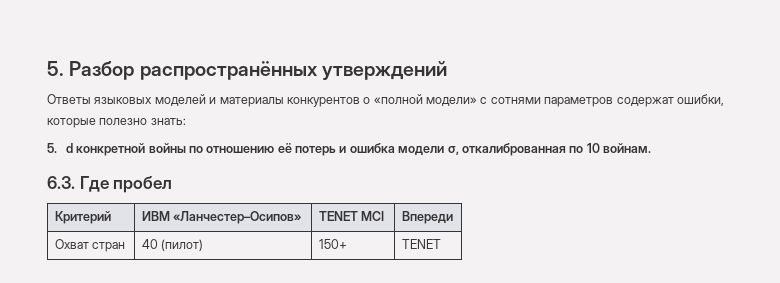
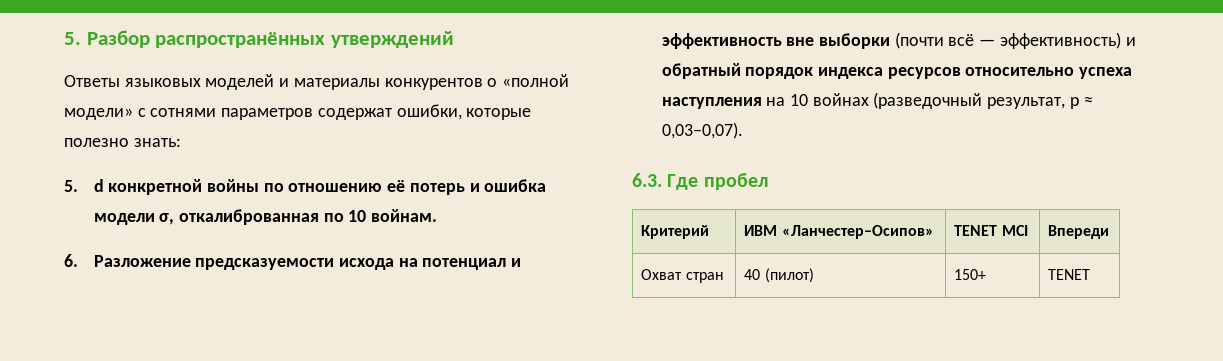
+ 6. Разложение предсказуемости исхода на потенциал и эффективность вне выборки (почти всё — эффективность) и обратный порядок индекса ресурсов относительно успеха наступления на 10 войнах (разведочный результат, p ≈ 0,03–0,07).

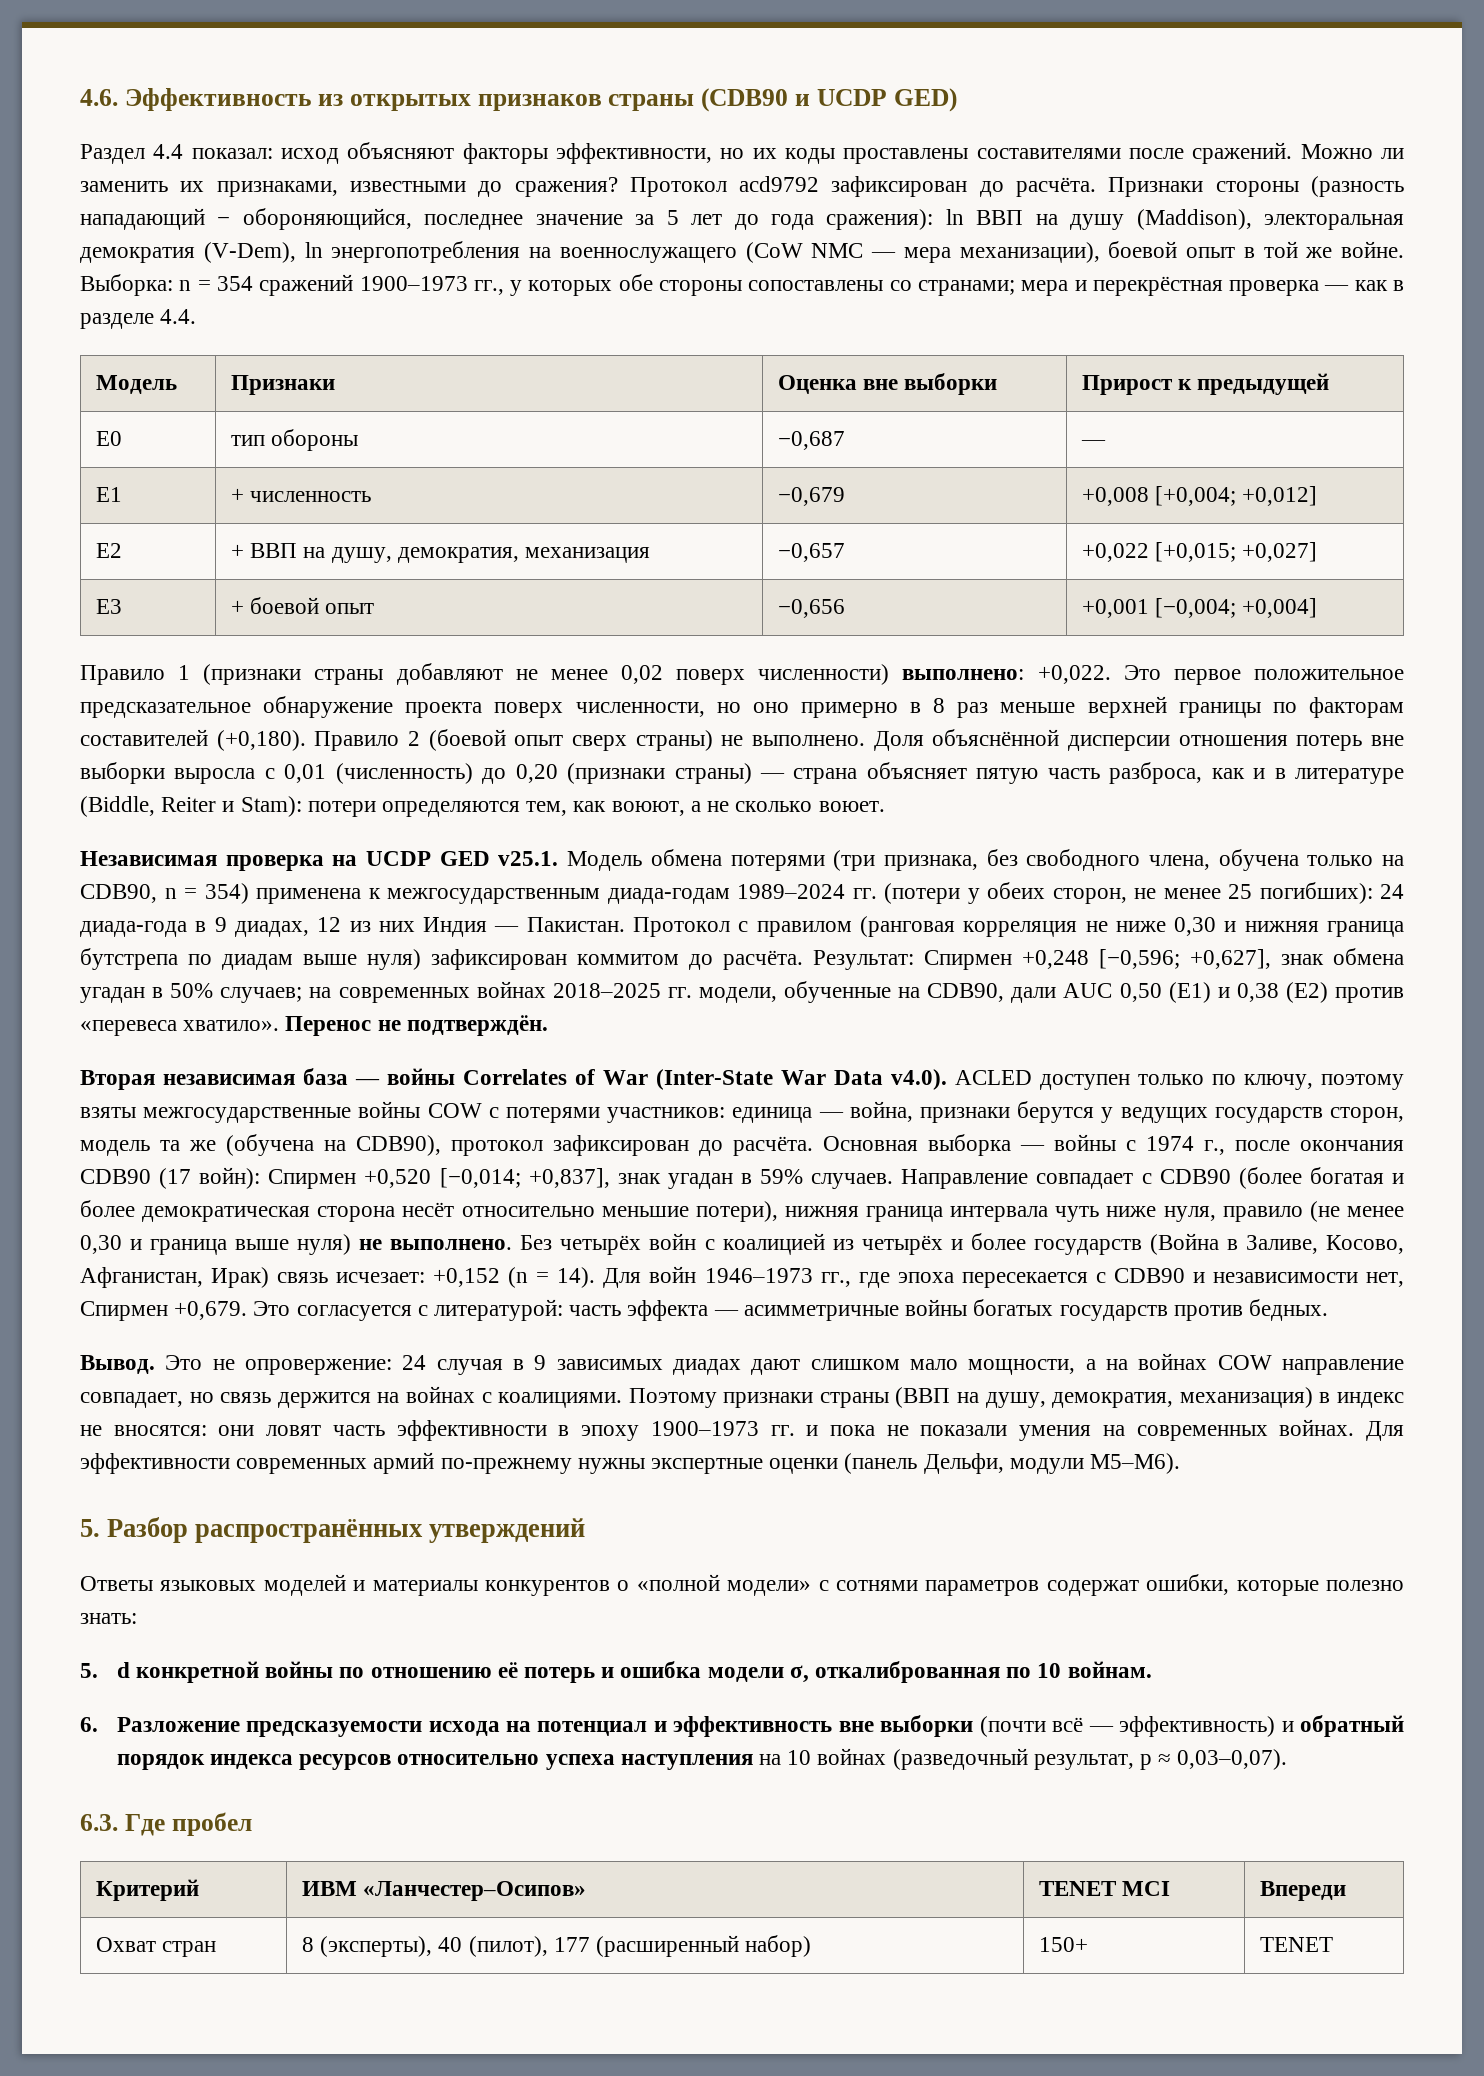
+ 4.6. Эффективность из открытых признаков страны (CDB90 и UCDP GED)
+ Раздел 4.4 показал: исход объясняют факторы эффективности, но их коды проставлены составителями после сражений. Можно ли заменить их признаками, известными до сражения? Протокол acd9792 зафиксирован до расчёта. Признаки стороны (разность нападающий − обороняющийся, последнее значение за 5 лет до года сражения): ln ВВП на душу (Maddison), электоральная демократия (V-Dem), ln энергопотребления на военнослужащего (CoW NMC — мера механизации), боевой опыт в той же войне. Выборка: n = 354 сражений 1900–1973 гг., у которых обе стороны сопоставлены со странами; мера и перекрёстная проверка — как в разделе 4.4.
+ Модель | Признаки | Оценка вне выборки | Прирост к предыдущей
+ E0 | тип обороны | −0,687 | —
+ E1 | + численность | −0,679 | +0,008 [+0,004; +0,012]
+ E2 | + ВВП на душу, демократия, механизация | −0,657 | +0,022 [+0,015; +0,027]
+ E3 | + боевой опыт | −0,656 | +0,001 [−0,004; +0,004]
+ Правило 1 (признаки страны добавляют не менее 0,02 поверх численности) выполнено: +0,022. Это первое положительное предсказательное обнаружение проекта поверх численности, но оно примерно в 8 раз меньше верхней границы по факторам составителей (+0,180). Правило 2 (боевой опыт сверх страны) не выполнено. Доля объяснённой дисперсии отношения потерь вне выборки выросла с 0,01 (численность) до 0,20 (признаки страны) — страна объясняет пятую часть разброса, как и в литературе (Biddle, Reiter и Stam): потери определяются тем, как воюют, а не сколько воюет.
+ Независимая проверка на UCDP GED v25.1. Модель обмена потерями (три признака, без свободного члена, обучена только на CDB90, n = 354) применена к межгосударственным диада-годам 1989–2024 гг. (потери у обеих сторон, не менее 25 погибших): 24 диада-года в 9 диадах, 12 из них Индия — Пакистан. Протокол с правилом (ранговая корреляция не ниже 0,30 и нижняя граница бутстрепа по диадам выше нуля) зафиксирован коммитом до расчёта. Результат: Спирмен +0,248 [−0,596; +0,627], знак обмена угадан в 50% случаев; на современных войнах 2018–2025 гг. модели, обученные на CDB90, дали AUC 0,50 (E1) и 0,38 (E2) против «перевеса хватило». Перенос не подтверждён.
+ Вторая независимая база — войны Correlates of War (Inter-State War Data v4.0). ACLED доступен только по ключу, поэтому взяты межгосударственные войны COW с потерями участников: единица — война, признаки берутся у ведущих государств сторон, модель та же (обучена на CDB90), протокол зафиксирован до расчёта. Основная выборка — войны с 1974 г., после окончания CDB90 (17 войн): Спирмен +0,520 [−0,014; +0,837], знак угадан в 59% случаев. Направление совпадает с CDB90 (более богатая и более демократическая сторона несёт относительно меньшие потери), нижняя граница интервала чуть ниже нуля, правило (не менее 0,30 и граница выше нуля) не выполнено. Без четырёх войн с коалицией из четырёх и более государств (Война в Заливе, Косово, Афганистан, Ирак) связь исчезает: +0,152 (n = 14). Для войн 1946–1973 гг., где эпоха пересекается с CDB90 и независимости нет, Спирмен +0,679. Это согласуется с литературой: часть эффекта — асимметричные войны богатых государств против бедных.
+ Вывод. Это не опровержение: 24 случая в 9 зависимых диадах дают слишком мало мощности, а на войнах COW направление совпадает, но связь держится на войнах с коалициями. Поэтому признаки страны (ВВП на душу, демократия, механизация) в индекс не вносятся: они ловят часть эффективности в эпоху 1900–1973 гг. и пока не показали умения на современных войнах. Для эффективности современных армий по-прежнему нужны экспертные оценки (панель Дельфи, модули М5–М6).
- Охват стран | 40 (пилот) | 150+ | TENET
+ Охват стран | 8 (эксперты), 40 (пилот), 177 (расширенный набор) | 150+ | TENET

